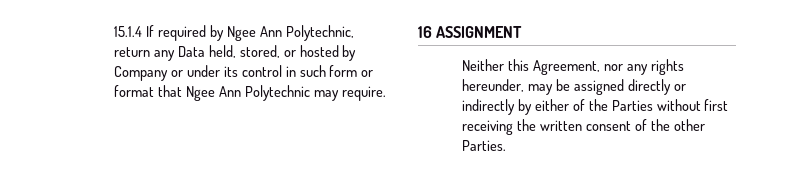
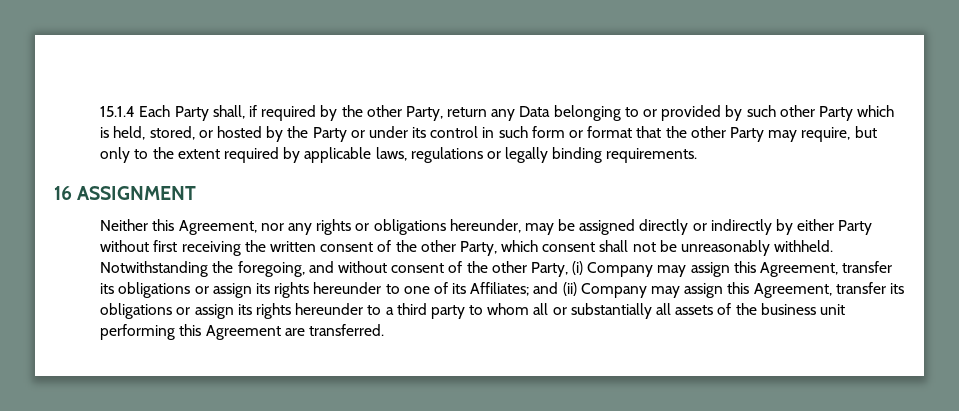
- 15.1.4 If required by Ngee Ann Polytechnic, return any Data held, stored, or hosted by Company or under its control in such form or format that Ngee Ann Polytechnic may require.
+ 15.1.4 Each Party shall, if required by the other Party, return any Data belonging to or provided by such other Party which is held, stored, or hosted by the Party or under its control in such form or format that the other Party may require, but only to the extent required by applicable laws, regulations or legally binding requirements.
- Neither this Agreement, nor any rights hereunder, may be assigned directly or indirectly by either of the Parties without first receiving the written consent of the other Parties.
+ Neither this Agreement, nor any rights or obligations hereunder, may be assigned directly or indirectly by either Party without first receiving the written consent of the other Party, which consent shall not be unreasonably withheld. Notwithstanding the foregoing, and without consent of the other Party, (i) Company may assign this Agreement, transfer its obligations or assign its rights hereunder to one of its Affiliates; and (ii) Company may assign this Agreement, transfer its obligations or assign its rights hereunder to a third party to whom all or substantially all assets of the business unit performing this Agreement are transferred.

